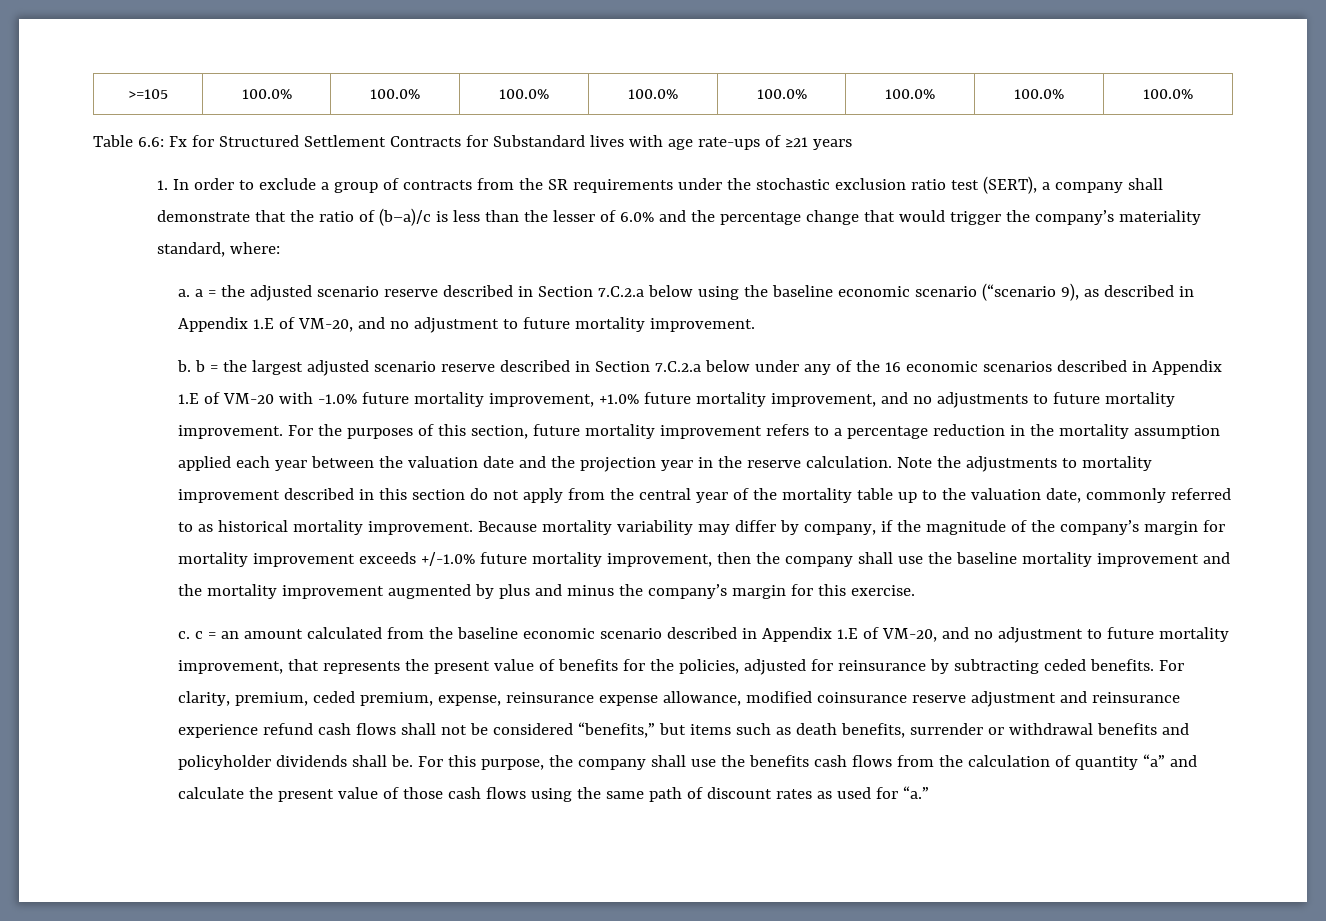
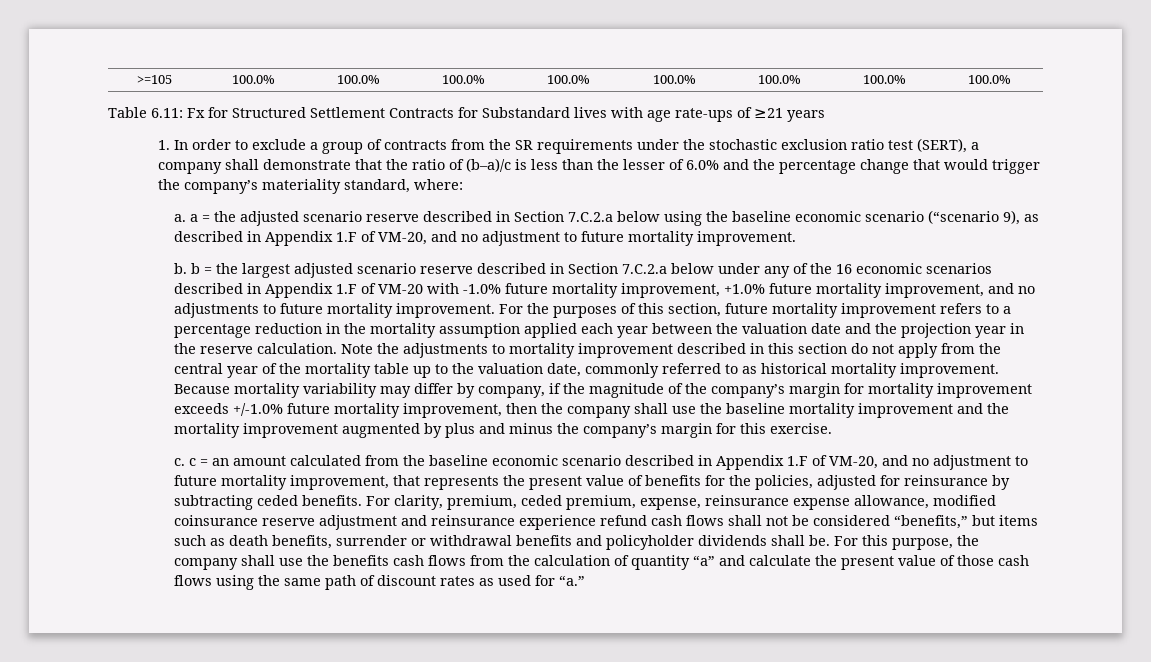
- Table 6.6: Fx for Structured Settlement Contracts for Substandard lives with age rate-ups of ≥21 years
+ Table 6.11: Fx for Structured Settlement Contracts for Substandard lives with age rate-ups of ≥21 years
- a. a = the adjusted scenario reserve described in Section 7.C.2.a below using the baseline economic scenario (“scenario 9), as described in Appendix 1.E of VM-20, and no adjustment to future mortality improvement.
+ a. a = the adjusted scenario reserve described in Section 7.C.2.a below using the baseline economic scenario (“scenario 9), as described in Appendix 1.F of VM-20, and no adjustment to future mortality improvement.
- b. b = the largest adjusted scenario reserve described in Section 7.C.2.a below under any of the 16 economic scenarios described in Appendix 1.E of VM-20 with -1.0% future mortality improvement, +1.0% future mortality improvement, and no adjustments to future mortality improvement.
+ b. b = the largest adjusted scenario reserve described in Section 7.C.2.a below under any of the 16 economic scenarios described in Appendix 1.F of VM-20 with -1.0% future mortality improvement, +1.0% future mortality improvement, and no adjustments to future mortality improvement.
- c. c = an amount calculated from the baseline economic scenario described in Appendix 1.E of VM-20, and no adjustment to future mortality improvement, that represents the present value of benefits for the policies, adjusted for reinsurance by subtracting ceded benefits.
+ c. c = an amount calculated from the baseline economic scenario described in Appendix 1.F of VM-20, and no adjustment to future mortality improvement, that represents the present value of benefits for the policies, adjusted for reinsurance by subtracting ceded benefits.

